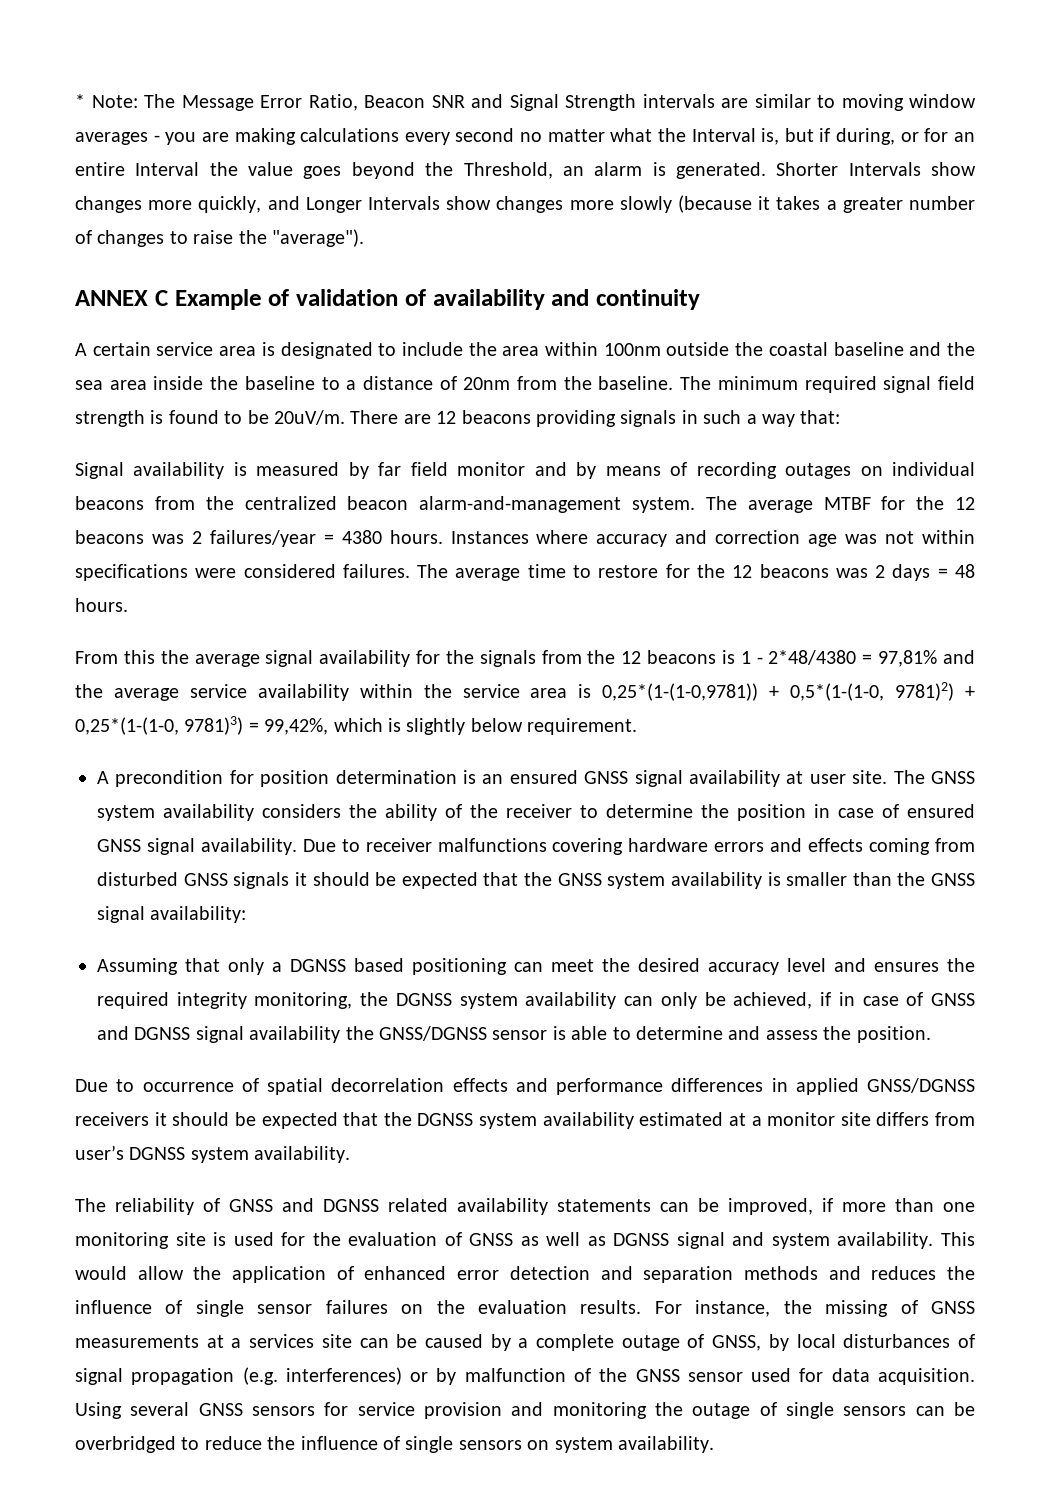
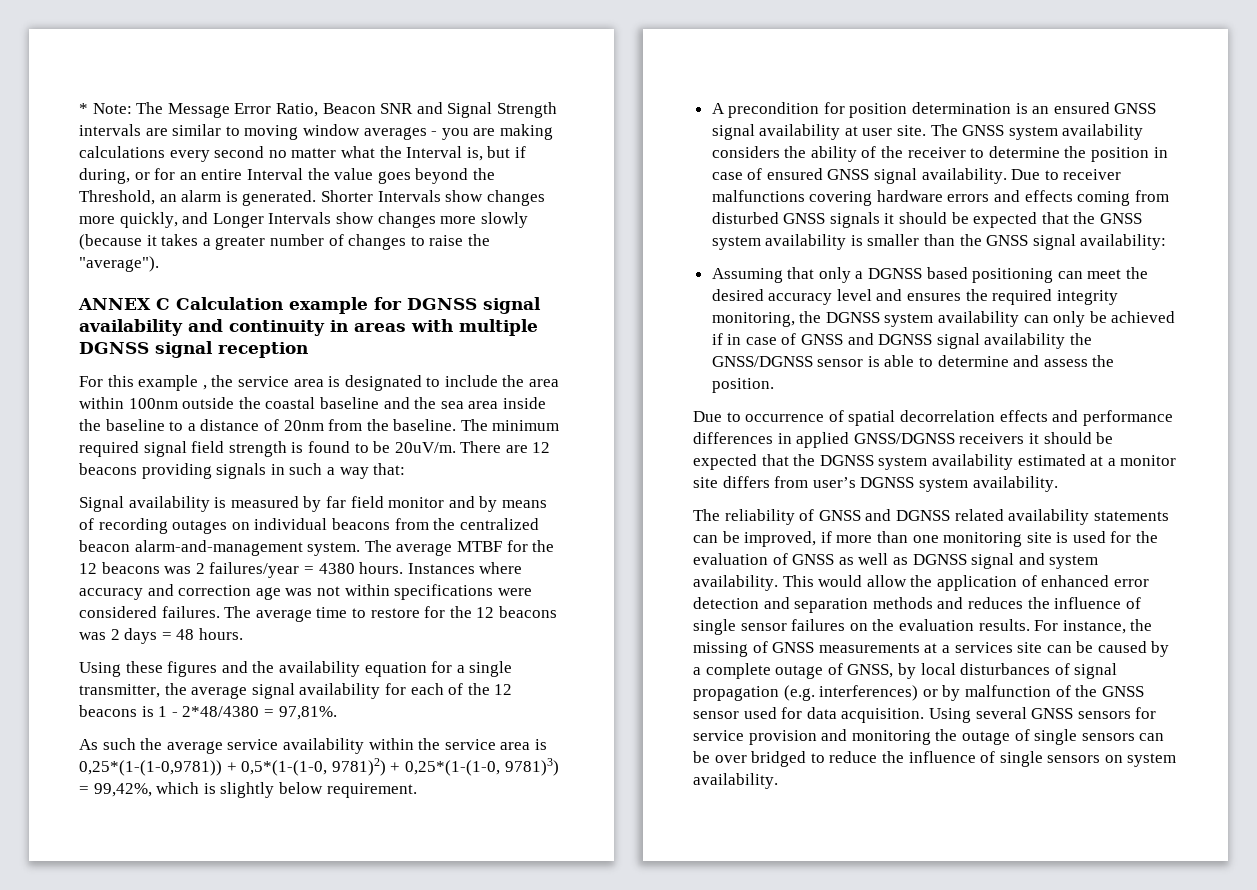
- ANNEX C Example of validation of availability and continuity
- A certain service area is designated to include the area within 100nm outside the coastal baseline and the sea area inside the baseline to a distance of 20nm from the baseline.
+ ANNEX C Calculation example for DGNSS signal availability and continuity in areas with multiple DGNSS signal reception
+ For this example , the service area is designated to include the area within 100nm outside the coastal baseline and the sea area inside the baseline to a distance of 20nm from the baseline.
- From this the average signal availability for the signals from the 12 beacons is 1 - 2*48/4380 = 97,81% and the average service availability within the service area is 0,25*(1-(1-0,9781)) + 0,5*(1-(1-0, 9781)2) + 0,25*(1-(1-0, 9781)3) = 99,42%, which is slightly below requirement.
+ Using these figures and the availability equation for a single transmitter, the average signal availability for each of the 12 beacons is 1 - 2*48/4380 = 97,81%.
+ As such the average service availability within the service area is 0,25*(1-(1-0,9781)) + 0,5*(1-(1-0, 9781)2) + 0,25*(1-(1-0, 9781)3) = 99,42%, which is slightly below requirement.
- Assuming that only a DGNSS based positioning can meet the desired accuracy level and ensures the required integrity monitoring, the DGNSS system availability can only be achieved, if in case of GNSS and DGNSS signal availability the GNSS/DGNSS sensor is able to determine and assess the position.
+ Assuming that only a DGNSS based positioning can meet the desired accuracy level and ensures the required integrity monitoring, the DGNSS system availability can only be achieved if in case of GNSS and DGNSS signal availability the GNSS/DGNSS sensor is able to determine and assess the position.
- Using several GNSS sensors for service provision and monitoring the outage of single sensors can be overbridged to reduce the influence of single sensors on system availability.
+ Using several GNSS sensors for service provision and monitoring the outage of single sensors can be over bridged to reduce the influence of single sensors on system availability.

